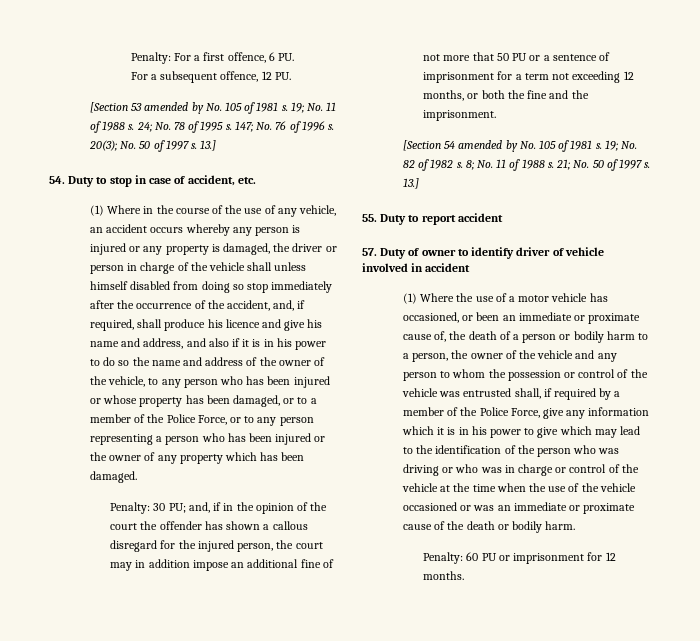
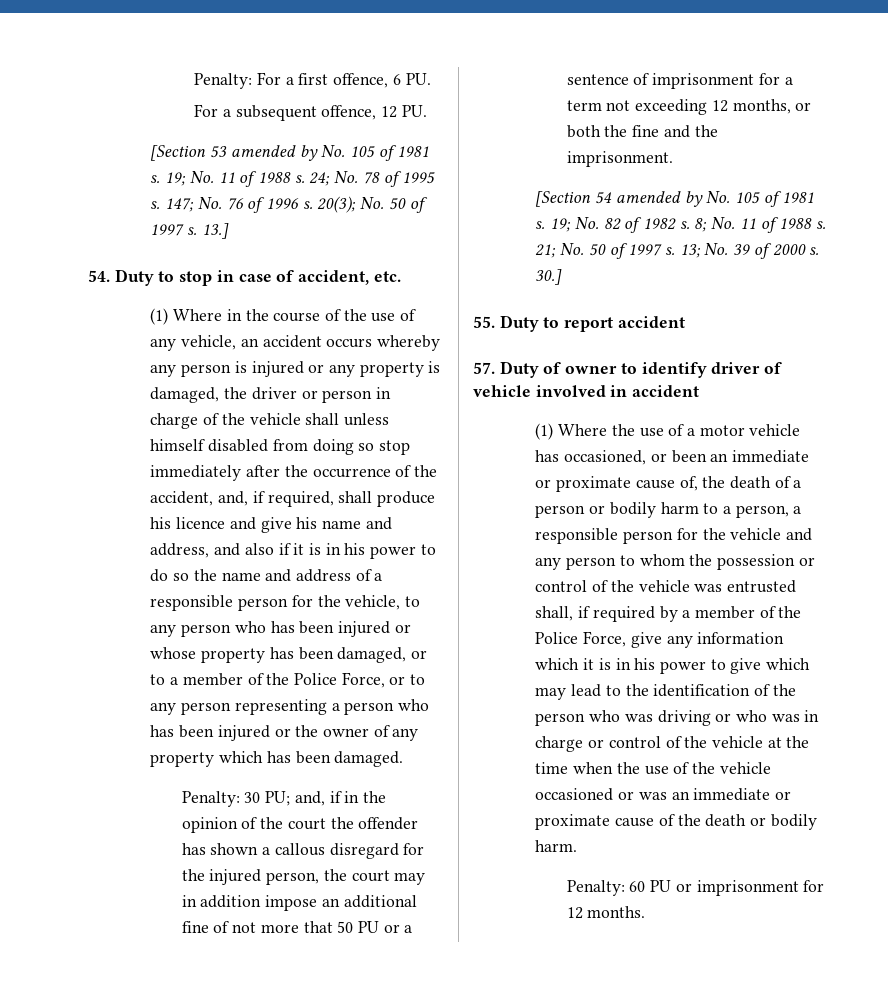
- (1) Where in the course of the use of any vehicle, an accident occurs whereby any person is injured or any property is damaged, the driver or person in charge of the vehicle shall unless himself disabled from doing so stop immediately after the occurrence of the accident, and, if required, shall produce his licence and give his name and address, and also if it is in his power to do so the name and address of the owner of the vehicle, to any person who has been injured or whose property has been damaged, or to a member of the Police Force, or to any person representing a person who has been injured or the owner of any property which has been damaged.
+ (1) Where in the course of the use of any vehicle, an accident occurs whereby any person is injured or any property is damaged, the driver or person in charge of the vehicle shall unless himself disabled from doing so stop immediately after the occurrence of the accident, and, if required, shall produce his licence and give his name and address, and also if it is in his power to do so the name and address of a responsible person for the vehicle, to any person who has been injured or whose property has been damaged, or to a member of the Police Force, or to any person representing a person who has been injured or the owner of any property which has been damaged.
- 21; No. 50 of 1997 s. 13.]
+ 21; No. 50 of 1997 s. 13; No. 39 of 2000 s. 30.]
- (1) Where the use of a motor vehicle has occasioned, or been an immediate or proximate cause of, the death of a person or bodily harm to a person, the owner of the vehicle and any person to whom the possession or control of the vehicle was entrusted shall, if required by a member of the Police Force, give any information which it is in his power to give which may lead to the identification of the person who was driving or who was in charge or control of the vehicle at the time when the use of the vehicle occasioned or was an immediate or proximate cause of the death or bodily harm.
+ (1) Where the use of a motor vehicle has occasioned, or been an immediate or proximate cause of, the death of a person or bodily harm to a person, a responsible person for the vehicle and any person to whom the possession or control of the vehicle was entrusted shall, if required by a member of the Police Force, give any information which it is in his power to give which may lead to the identification of the person who was driving or who was in charge or control of the vehicle at the time when the use of the vehicle occasioned or was an immediate or proximate cause of the death or bodily harm.

